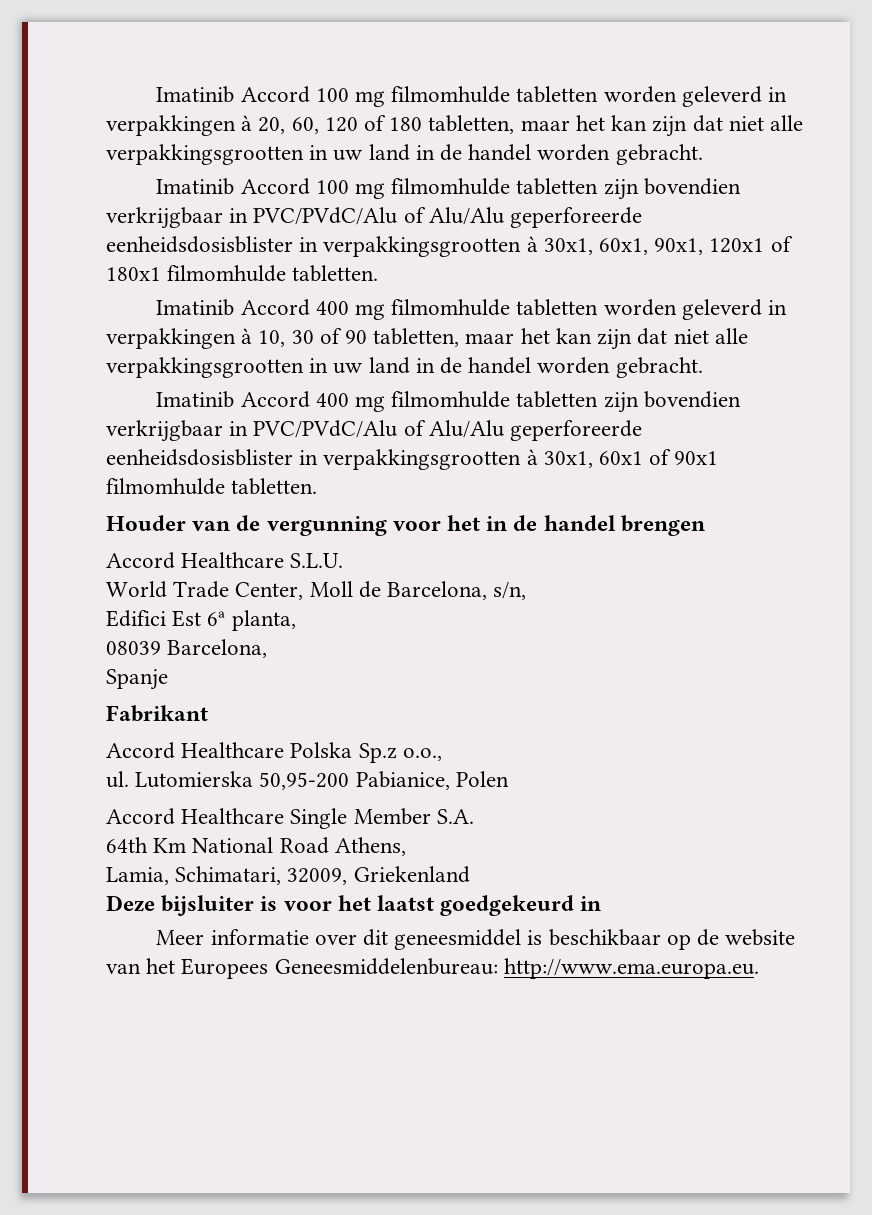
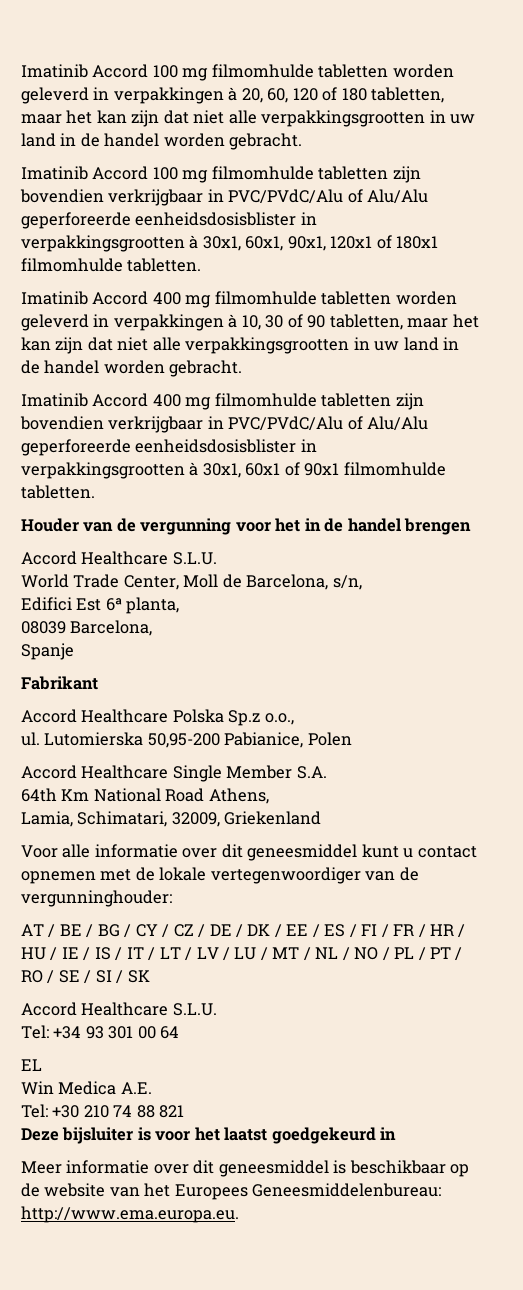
+ Voor alle informatie over dit geneesmiddel kunt u contact opnemen met de lokale vertegenwoordiger van de vergunninghouder:
+ AT / BE / BG / CY / CZ / DE / DK / EE / ES / FI / FR / HR / HU / IE / IS / IT / LT / LV / LU / MT / NL / NO / PL / PT / RO / SE / SI / SK
+ Accord Healthcare S.L.U.
+ Tel: +34 93 301 00 64
+ EL
+ Win Medica Α.Ε.
+ Τel: +30 210 74 88 821

